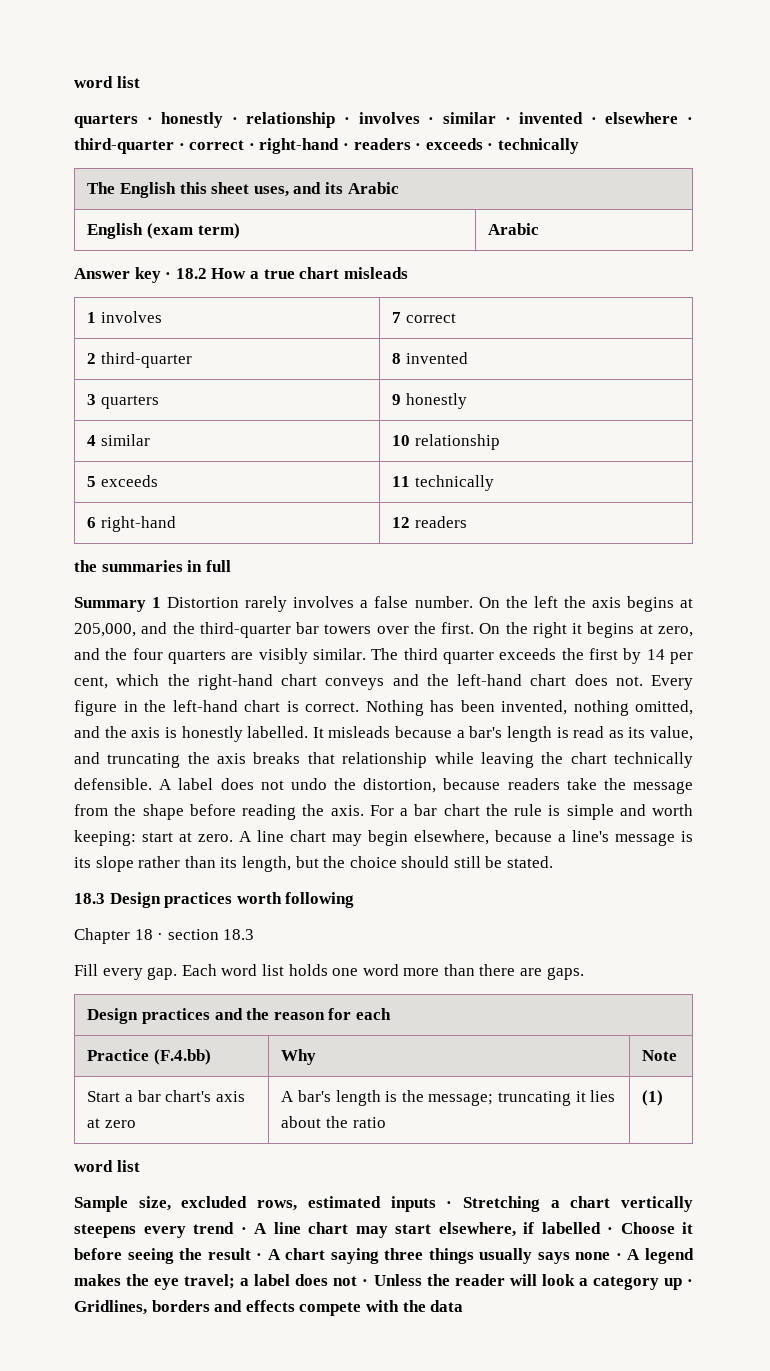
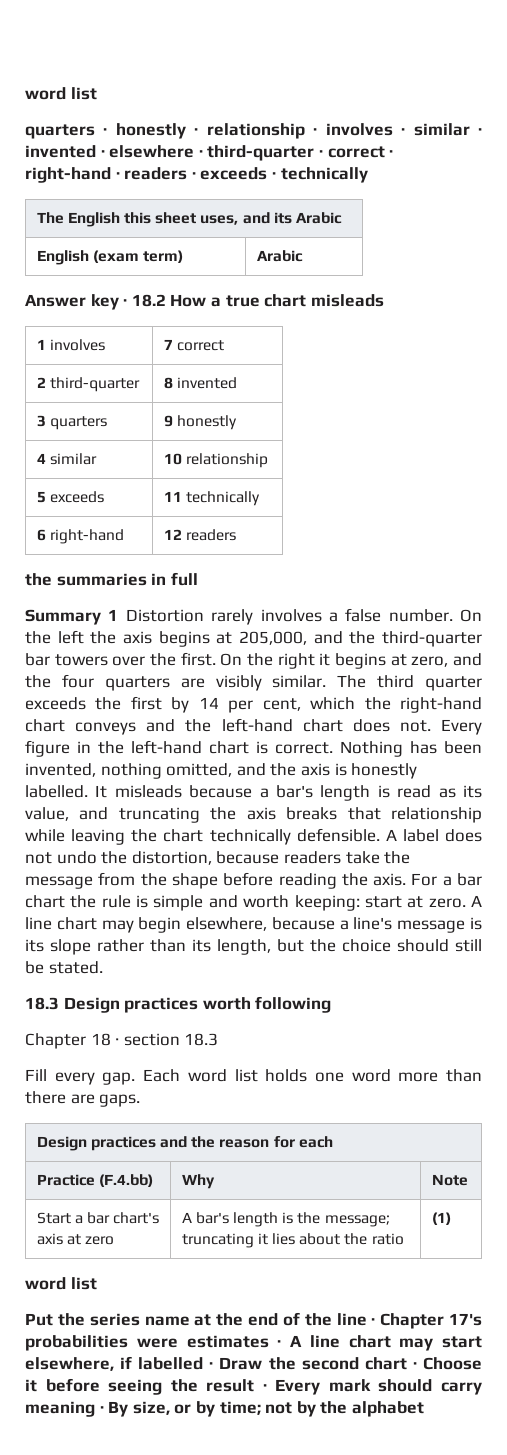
- Sample size, excluded rows, estimated inputs · Stretching a chart vertically steepens every trend · A line chart may start elsewhere, if labelled · Choose it before seeing the result · A chart saying three things usually says none · A legend makes the eye travel; a label does not · Unless the reader will look a category up · Gridlines, borders and effects compete with the data
+ Put the series name at the end of the line · Chapter 17's probabilities were estimates · A line chart may start elsewhere, if labelled · Draw the second chart · Choose it before seeing the result · Every mark should carry meaning · By size, or by time; not by the alphabet

